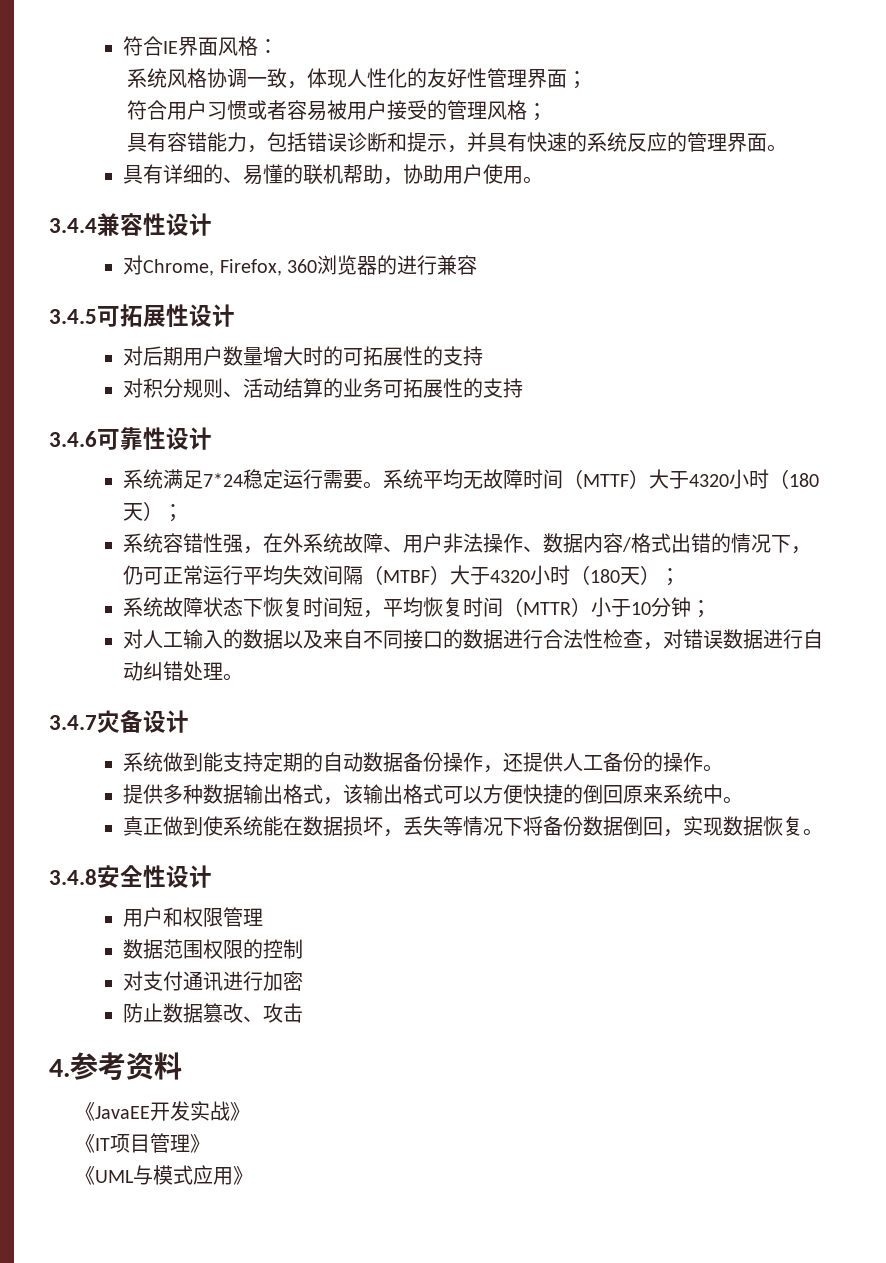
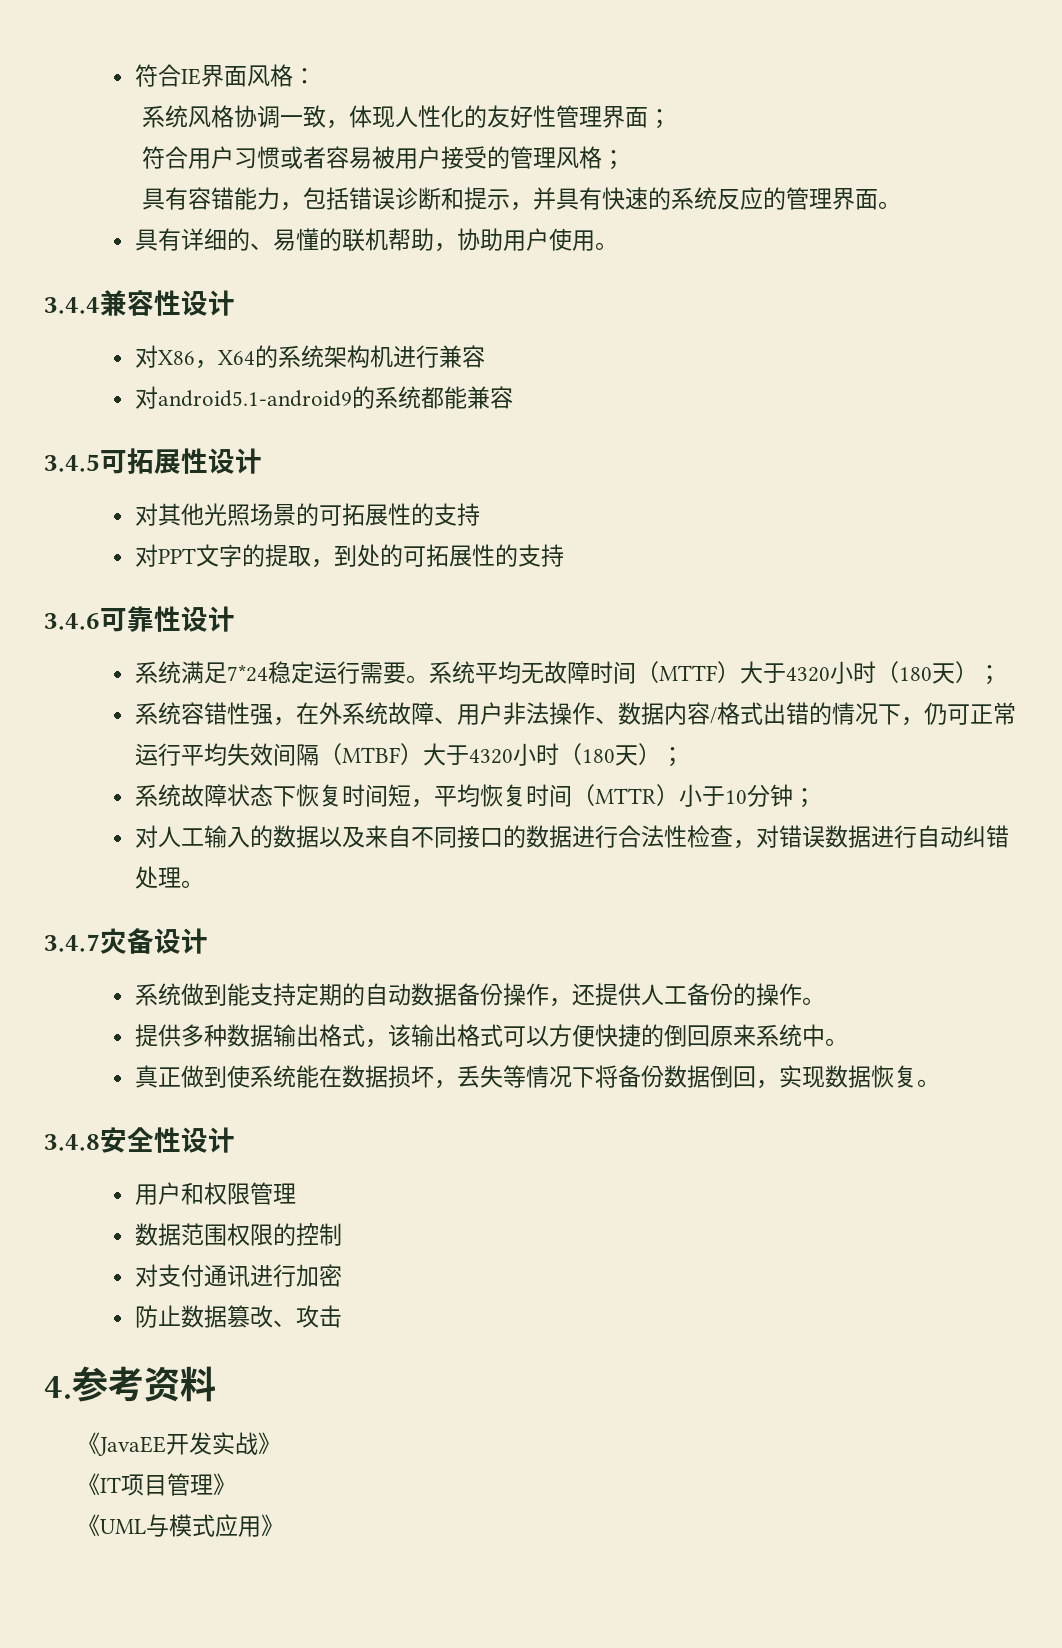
- 对Chrome, Firefox, 360浏览器的进行兼容
+ 对X86，X64的系统架构机进行兼容
+ 对android5.1-android9的系统都能兼容
- 对后期用户数量增大时的可拓展性的支持
+ 对其他光照场景的可拓展性的支持
- 对积分规则、活动结算的业务可拓展性的支持
+ 对PPT文字的提取，到处的可拓展性的支持

